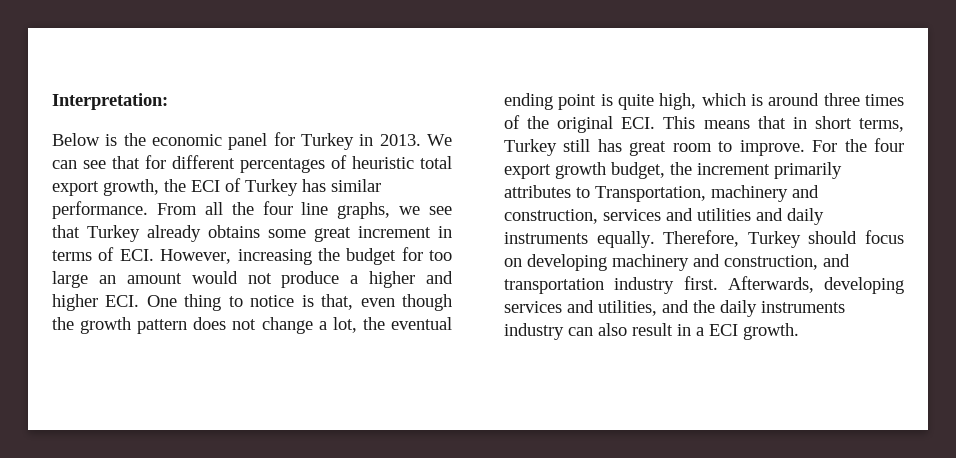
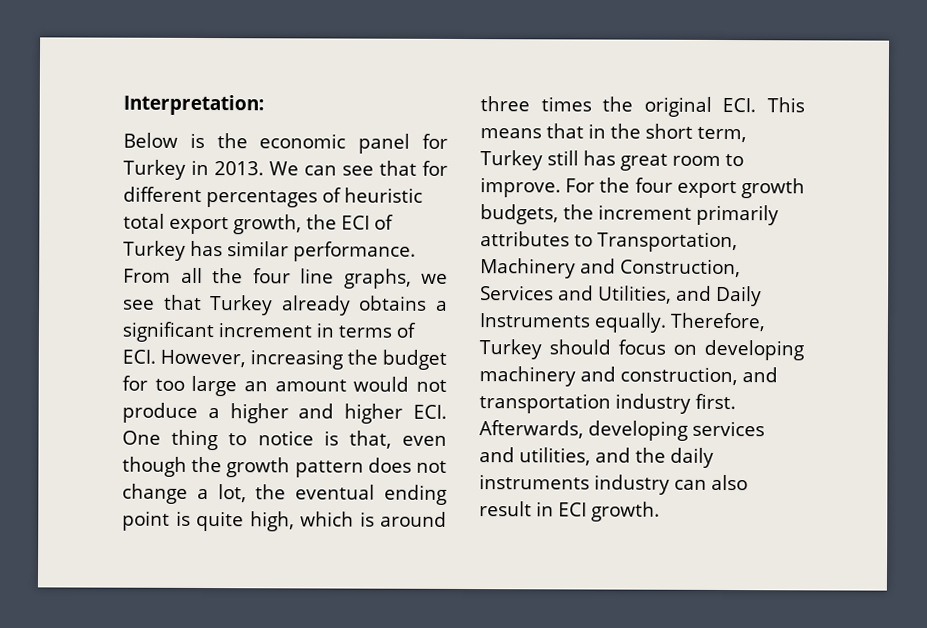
- From all the four line graphs, we see that Turkey already obtains some great increment in terms of ECI. However, increasing the budget for too large an amount would not produce a higher and higher ECI. One thing to notice is that, even though the growth pattern does not change a lot, the eventual ending point is quite high, which is around three times of the original ECI. This means that in short terms, Turkey still has great room to improve.
+ From all the four line graphs, we see that Turkey already obtains a significant increment in terms of ECI. However, increasing the budget for too large an amount would not produce a higher and higher ECI. One thing to notice is that, even though the growth pattern does not change a lot, the eventual ending point is quite high, which is around three times the original ECI. This means that in the short term, Turkey still has great room to improve.
- For the four export growth budget, the increment primarily attributes to Transportation, machinery and construction, services and utilities and daily instruments equally.
+ For the four export growth budgets, the increment primarily attributes to Transportation, Machinery and Construction, Services and Utilities, and Daily Instruments equally.
- Afterwards, developing services and utilities, and the daily instruments industry can also result in a ECI growth.
+ Afterwards, developing services and utilities, and the daily instruments industry can also result in ECI growth.

